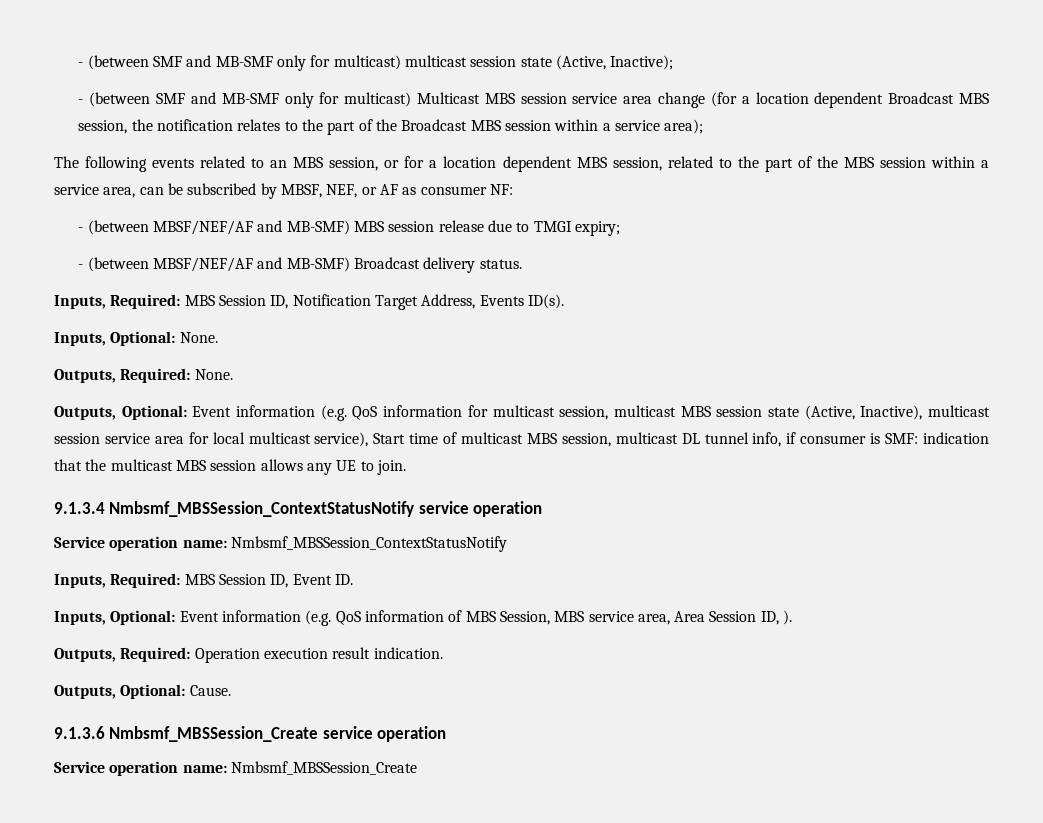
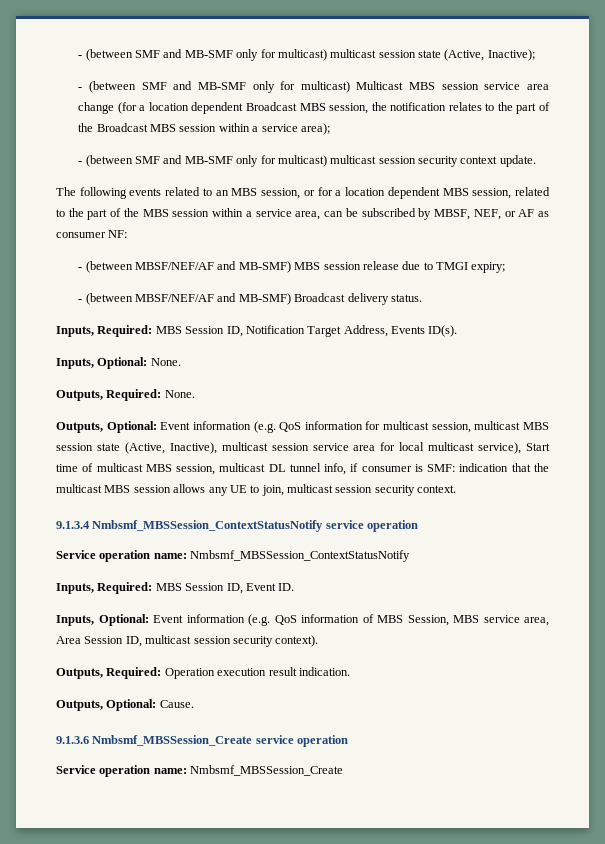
+ - (between SMF and MB-SMF only for multicast) multicast session security context update.
- Outputs, Optional: Event information (e.g. QoS information for multicast session, multicast MBS session state (Active, Inactive), multicast session service area for local multicast service), Start time of multicast MBS session, multicast DL tunnel info, if consumer is SMF: indication that the multicast MBS session allows any UE to join.
+ Outputs, Optional: Event information (e.g. QoS information for multicast session, multicast MBS session state (Active, Inactive), multicast session service area for local multicast service), Start time of multicast MBS session, multicast DL tunnel info, if consumer is SMF: indication that the multicast MBS session allows any UE to join, multicast session security context.
- Inputs, Optional: Event information (e.g. QoS information of MBS Session, MBS service area, Area Session ID, ).
+ Inputs, Optional: Event information (e.g. QoS information of MBS Session, MBS service area, Area Session ID, multicast session security context).

